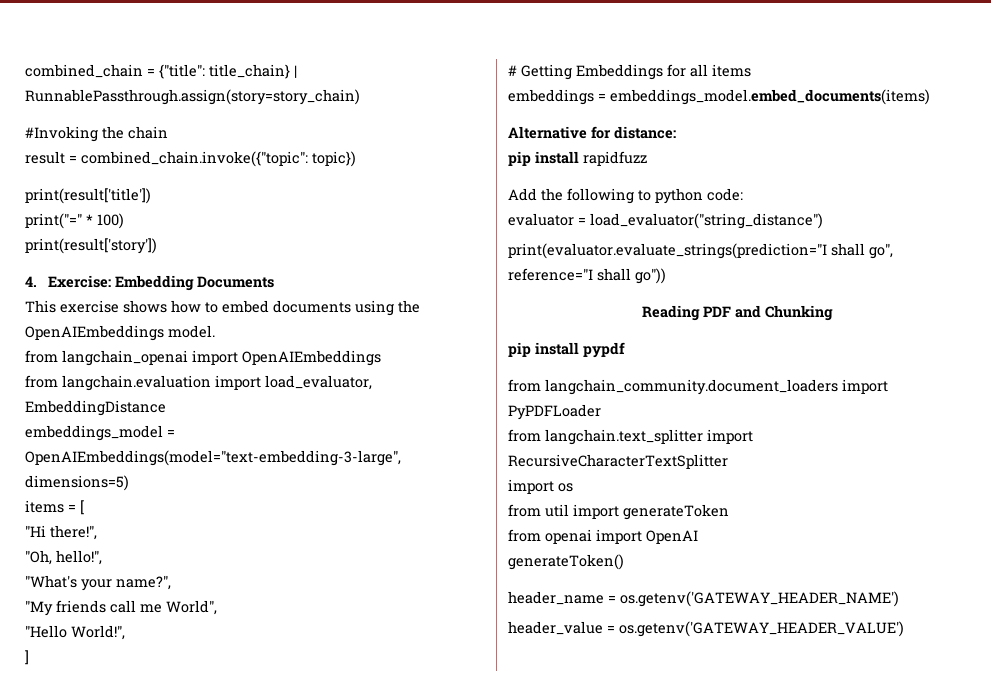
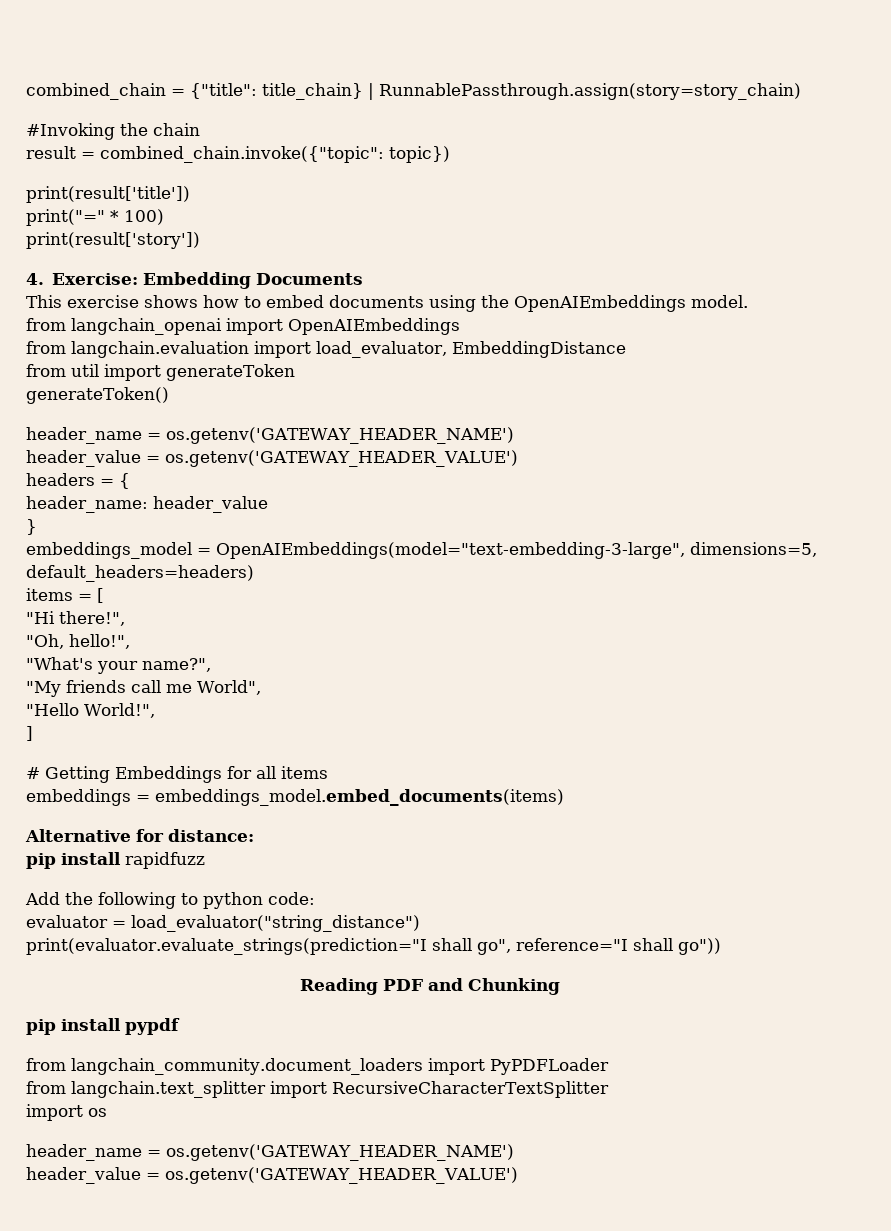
+ from util import generateToken
+ generateToken()
+ header_name = os.getenv('GATEWAY_HEADER_NAME')
+ header_value = os.getenv('GATEWAY_HEADER_VALUE')
+ headers = {
+ header_name: header_value
+ }
- embeddings_model = OpenAIEmbeddings(model="text-embedding-3-large", dimensions=5)
+ embeddings_model = OpenAIEmbeddings(model="text-embedding-3-large", dimensions=5, default_headers=headers)
- from util import generateToken
- from openai import OpenAI
- generateToken()

